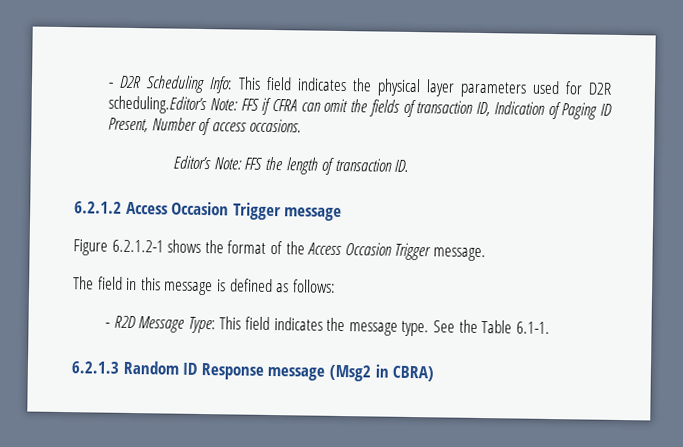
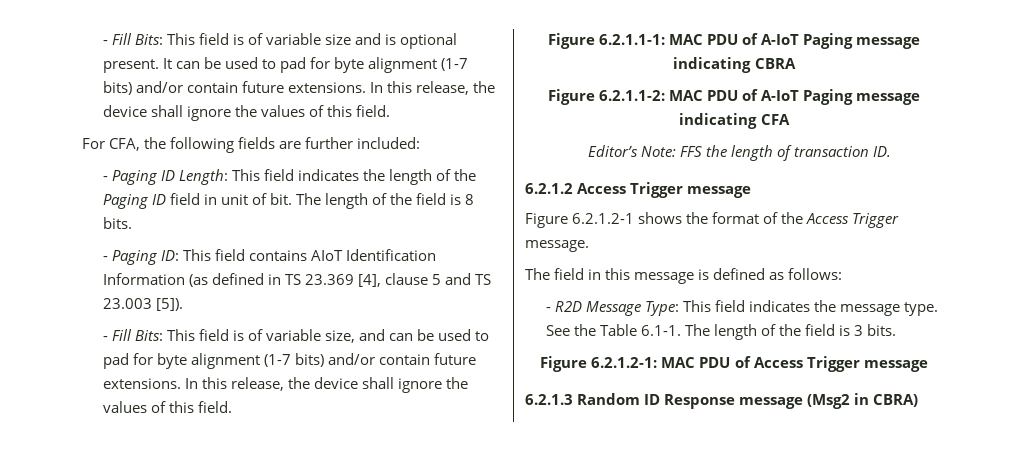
- - D2R Scheduling Info: This field indicates the physical layer parameters used for D2R scheduling.Editor’s Note: FFS if CFRA can omit the fields of transaction ID, Indication of Paging ID Present, Number of access occasions.
+ - Fill Bits: This field is of variable size and is optional present. It can be used to pad for byte alignment (1-7 bits) and/or contain future extensions. In this release, the device shall ignore the values of this field.
+ For CFA, the following fields are further included:
+ - Paging ID Length: This field indicates the length of the Paging ID field in unit of bit. The length of the field is 8 bits.
+ - Paging ID: This field contains AIoT Identification Information (as defined in TS 23.369 [4], clause 5 and TS 23.003 [5]).
+ - Fill Bits: This field is of variable size, and can be used to pad for byte alignment (1-7 bits) and/or contain future extensions. In this release, the device shall ignore the values of this field.
+ Figure 6.2.1.1-1: MAC PDU of A-IoT Paging message indicating CBRA
+ Figure 6.2.1.1-2: MAC PDU of A-IoT Paging message indicating CFA
- 6.2.1.2 Access Occasion Trigger message
+ 6.2.1.2 Access Trigger message
- Figure 6.2.1.2-1 shows the format of the Access Occasion Trigger message.
+ Figure 6.2.1.2-1 shows the format of the Access Trigger message.
- See the Table 6.1-1.
+ See the Table 6.1-1. The length of the field is 3 bits.
+ Figure 6.2.1.2-1: MAC PDU of Access Trigger message

